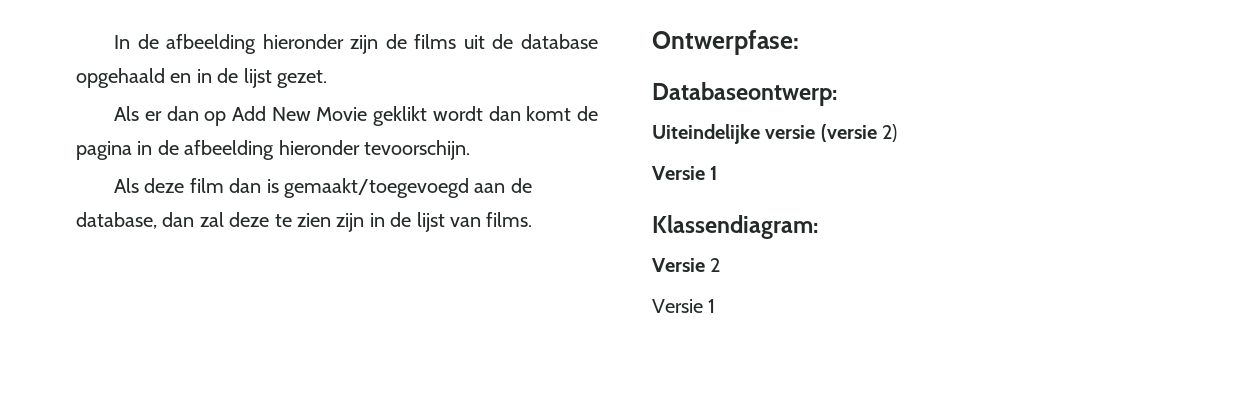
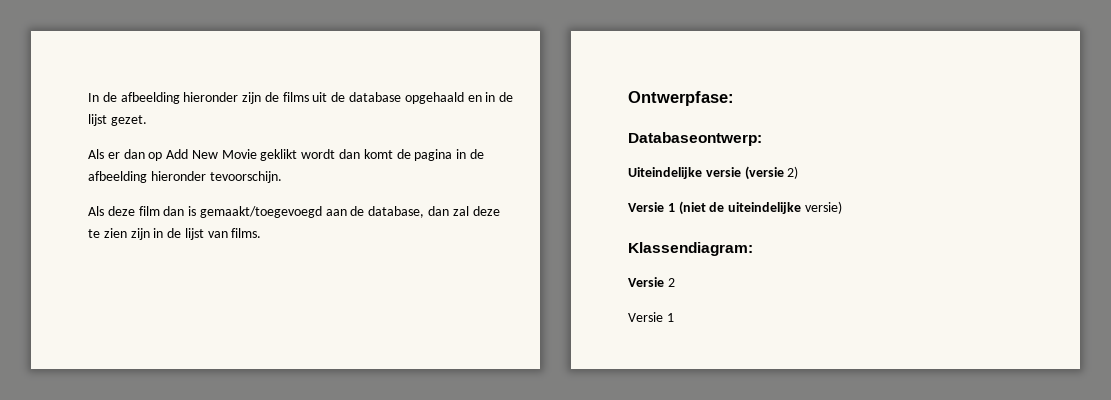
  Uiteindelijke versie (versie 2)
- Versie 1
+ Versie 1 (niet de uiteindelijke versie)

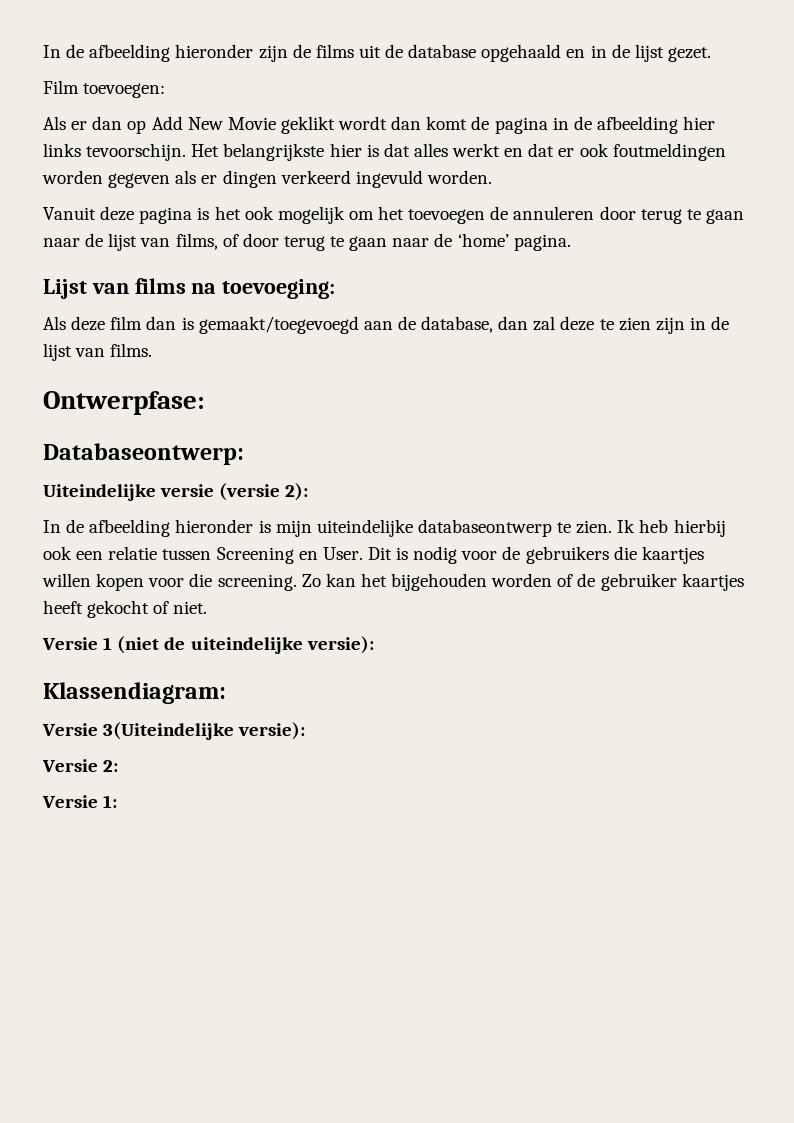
+ Film toevoegen:
- Als er dan op Add New Movie geklikt wordt dan komt de pagina in de afbeelding hieronder tevoorschijn.
+ Als er dan op Add New Movie geklikt wordt dan komt de pagina in de afbeelding hier links tevoorschijn. Het belangrijkste hier is dat alles werkt en dat er ook foutmeldingen worden gegeven als er dingen verkeerd ingevuld worden.
+ Vanuit deze pagina is het ook mogelijk om het toevoegen de annuleren door terug te gaan naar de lijst van films, of door terug te gaan naar de ‘home’ pagina.
+ Lijst van films na toevoeging:
- Uiteindelijke versie (versie 2)
+ Uiteindelijke versie (versie 2):
+ In de afbeelding hieronder is mijn uiteindelijke databaseontwerp te zien. Ik heb hierbij ook een relatie tussen Screening en User. Dit is nodig voor de gebruikers die kaartjes willen kopen voor die screening. Zo kan het bijgehouden worden of de gebruiker kaartjes heeft gekocht of niet.
- Versie 1 (niet de uiteindelijke versie)
+ Versie 1 (niet de uiteindelijke versie):
- Versie 2
- Versie 1
+ Versie 3(Uiteindelijke versie):
+ Versie 2:
+ Versie 1:

